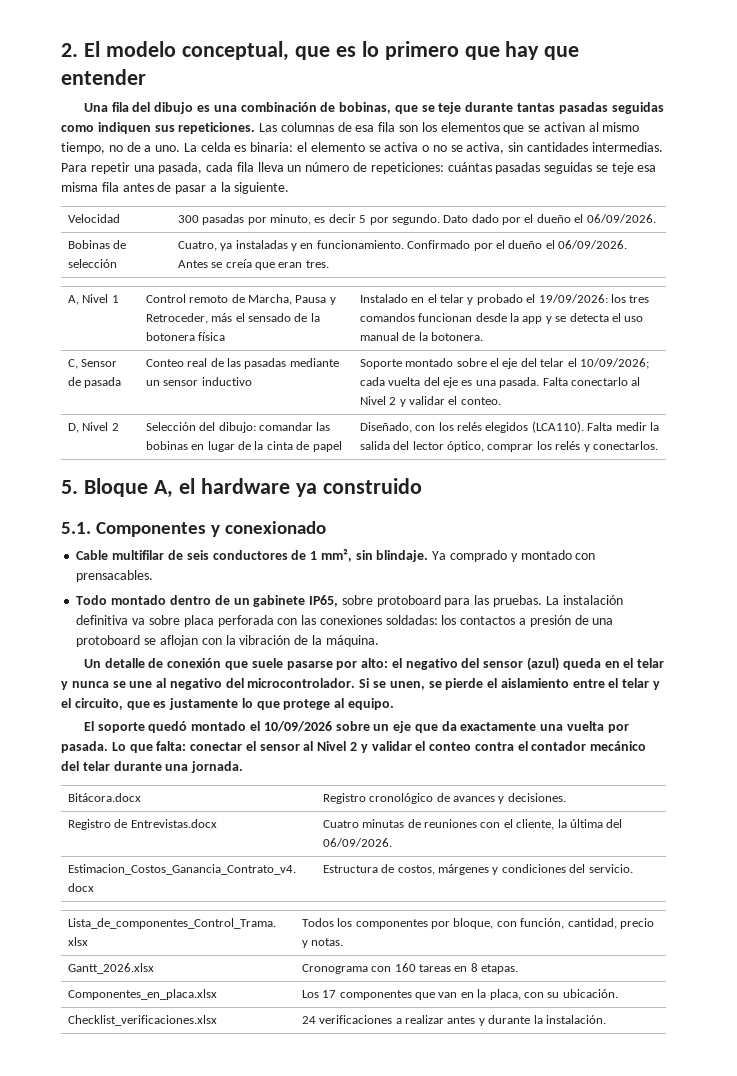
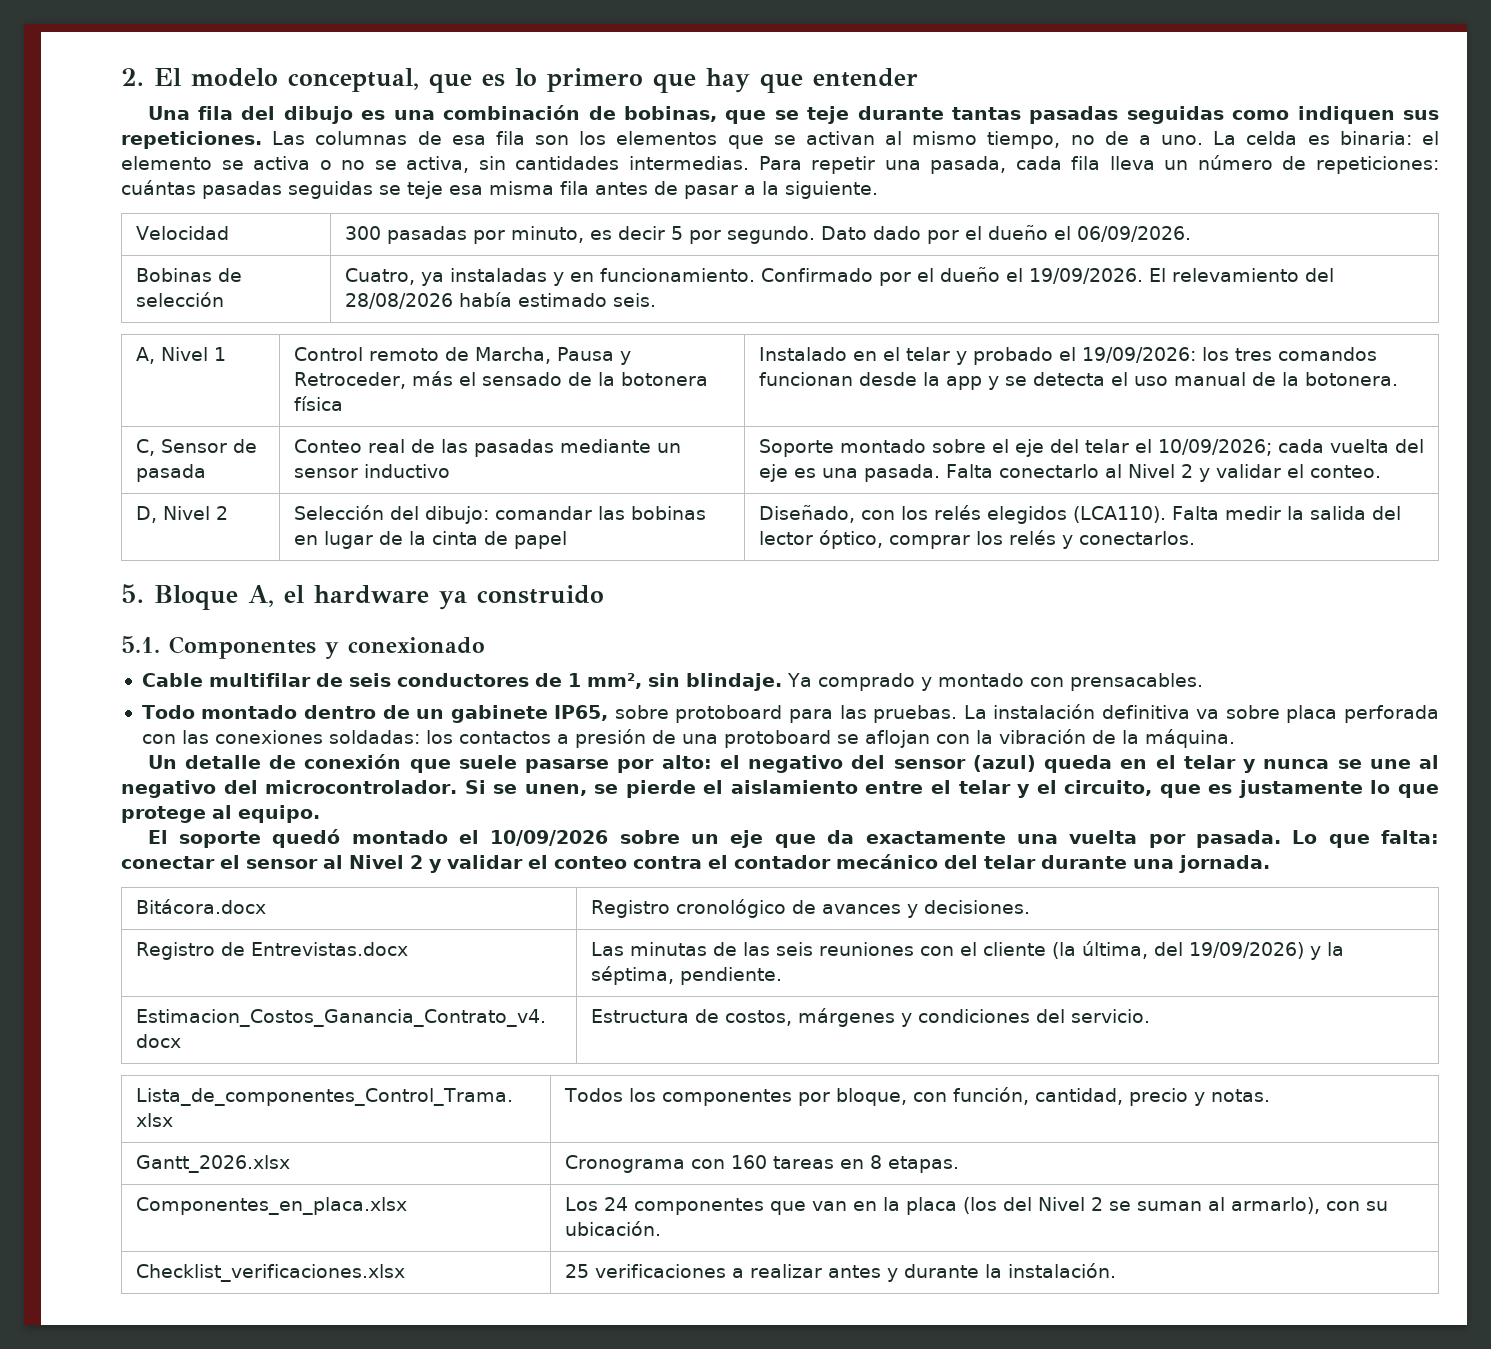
- Bobinas de selección | Cuatro, ya instaladas y en funcionamiento. Confirmado por el dueño el 06/09/2026. Antes se creía que eran tres.
+ Bobinas de selección | Cuatro, ya instaladas y en funcionamiento. Confirmado por el dueño el 19/09/2026. El relevamiento del 28/08/2026 había estimado seis.
- Registro de Entrevistas.docx | Cuatro minutas de reuniones con el cliente, la última del 06/09/2026.
+ Registro de Entrevistas.docx | Las minutas de las seis reuniones con el cliente (la última, del 19/09/2026) y la séptima, pendiente.
- Componentes_en_placa.xlsx | Los 17 componentes que van en la placa, con su ubicación.
+ Componentes_en_placa.xlsx | Los 24 componentes que van en la placa (los del Nivel 2 se suman al armarlo), con su ubicación.
- Checklist_verificaciones.xlsx | 24 verificaciones a realizar antes y durante la instalación.
+ Checklist_verificaciones.xlsx | 25 verificaciones a realizar antes y durante la instalación.

